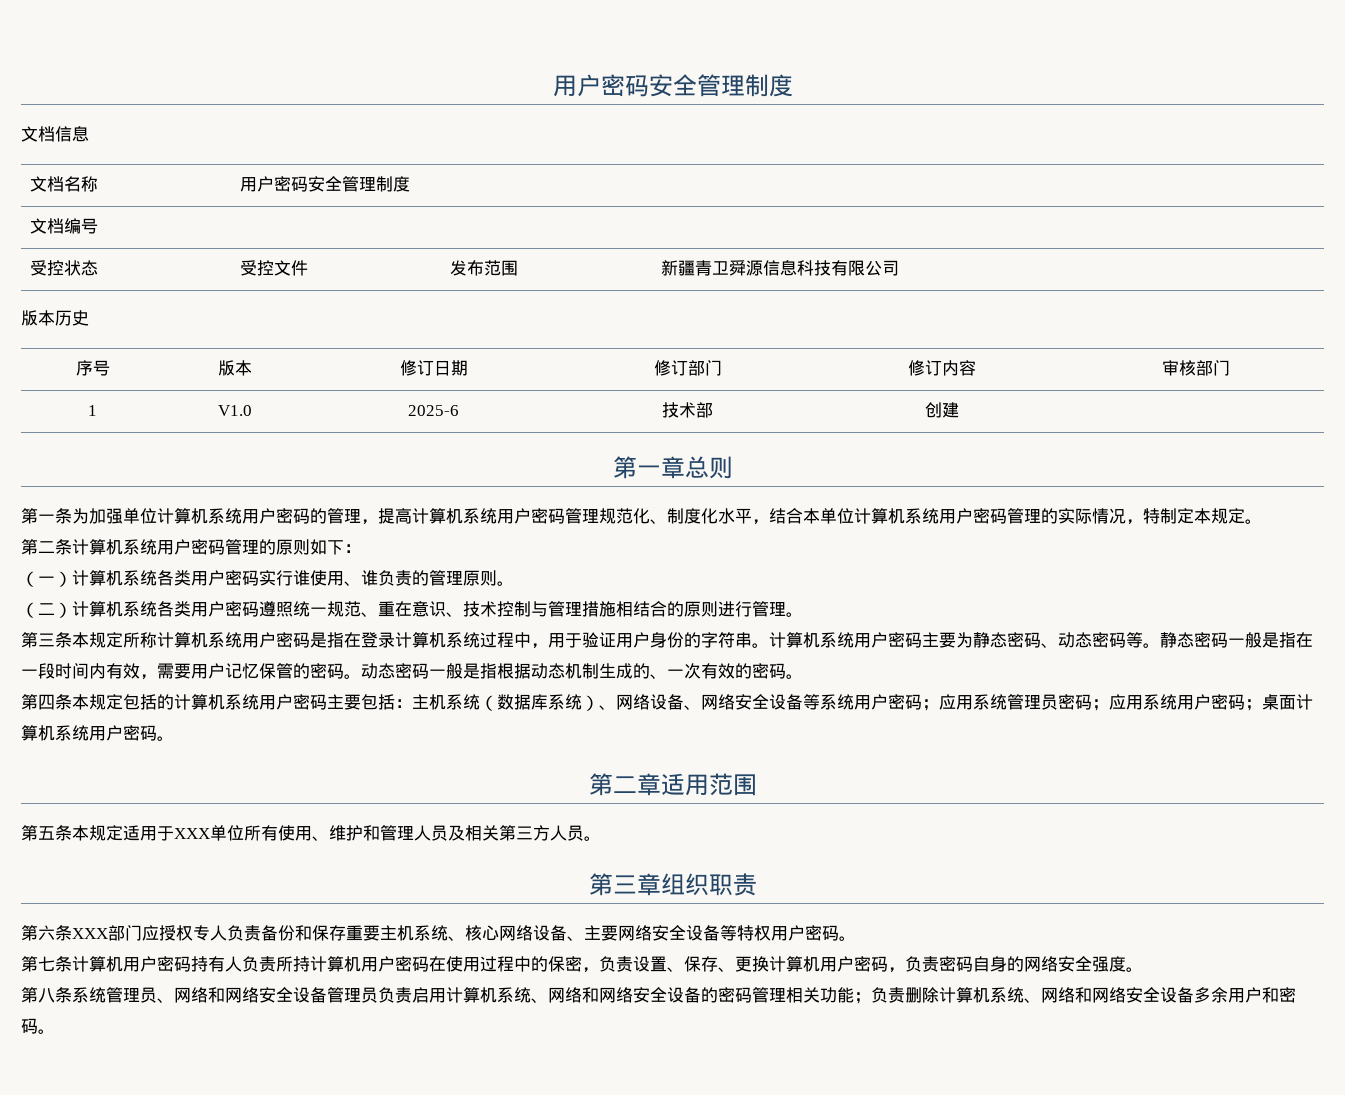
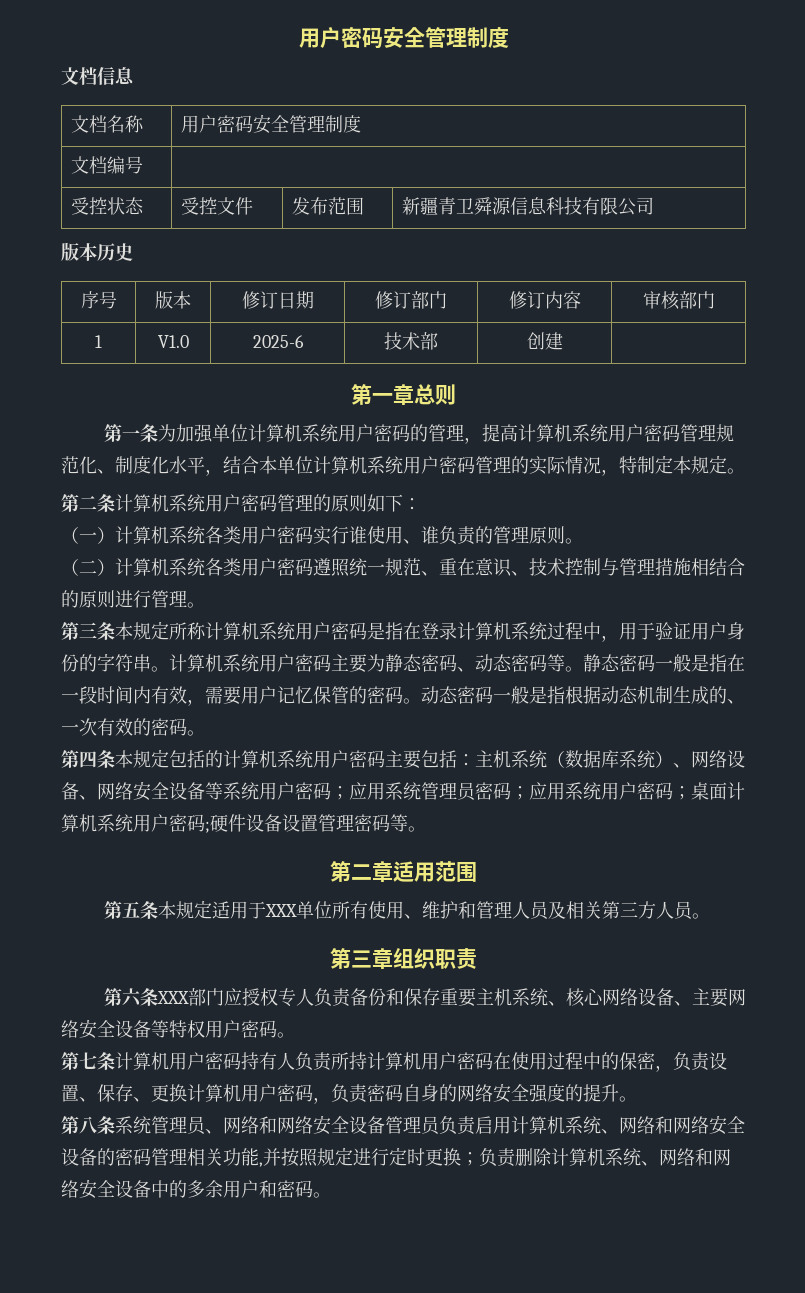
- 第四条本规定包括的计算机系统用户密码主要包括：主机系统（数据库系统）、网络设备、网络安全设备等系统用户密码；应用系统管理员密码；应用系统用户密码；桌面计算机系统用户密码。
+ 第四条本规定包括的计算机系统用户密码主要包括：主机系统（数据库系统）、网络设备、网络安全设备等系统用户密码；应用系统管理员密码；应用系统用户密码；桌面计算机系统用户密码;硬件设备设置管理密码等。
- 第七条计算机用户密码持有人负责所持计算机用户密码在使用过程中的保密，负责设置、保存、更换计算机用户密码，负责密码自身的网络安全强度。
+ 第七条计算机用户密码持有人负责所持计算机用户密码在使用过程中的保密，负责设置、保存、更换计算机用户密码，负责密码自身的网络安全强度的提升。
- 第八条系统管理员、网络和网络安全设备管理员负责启用计算机系统、网络和网络安全设备的密码管理相关功能；负责删除计算机系统、网络和网络安全设备多余用户和密码。
+ 第八条系统管理员、网络和网络安全设备管理员负责启用计算机系统、网络和网络安全设备的密码管理相关功能,并按照规定进行定时更换；负责删除计算机系统、网络和网络安全设备中的多余用户和密码。

